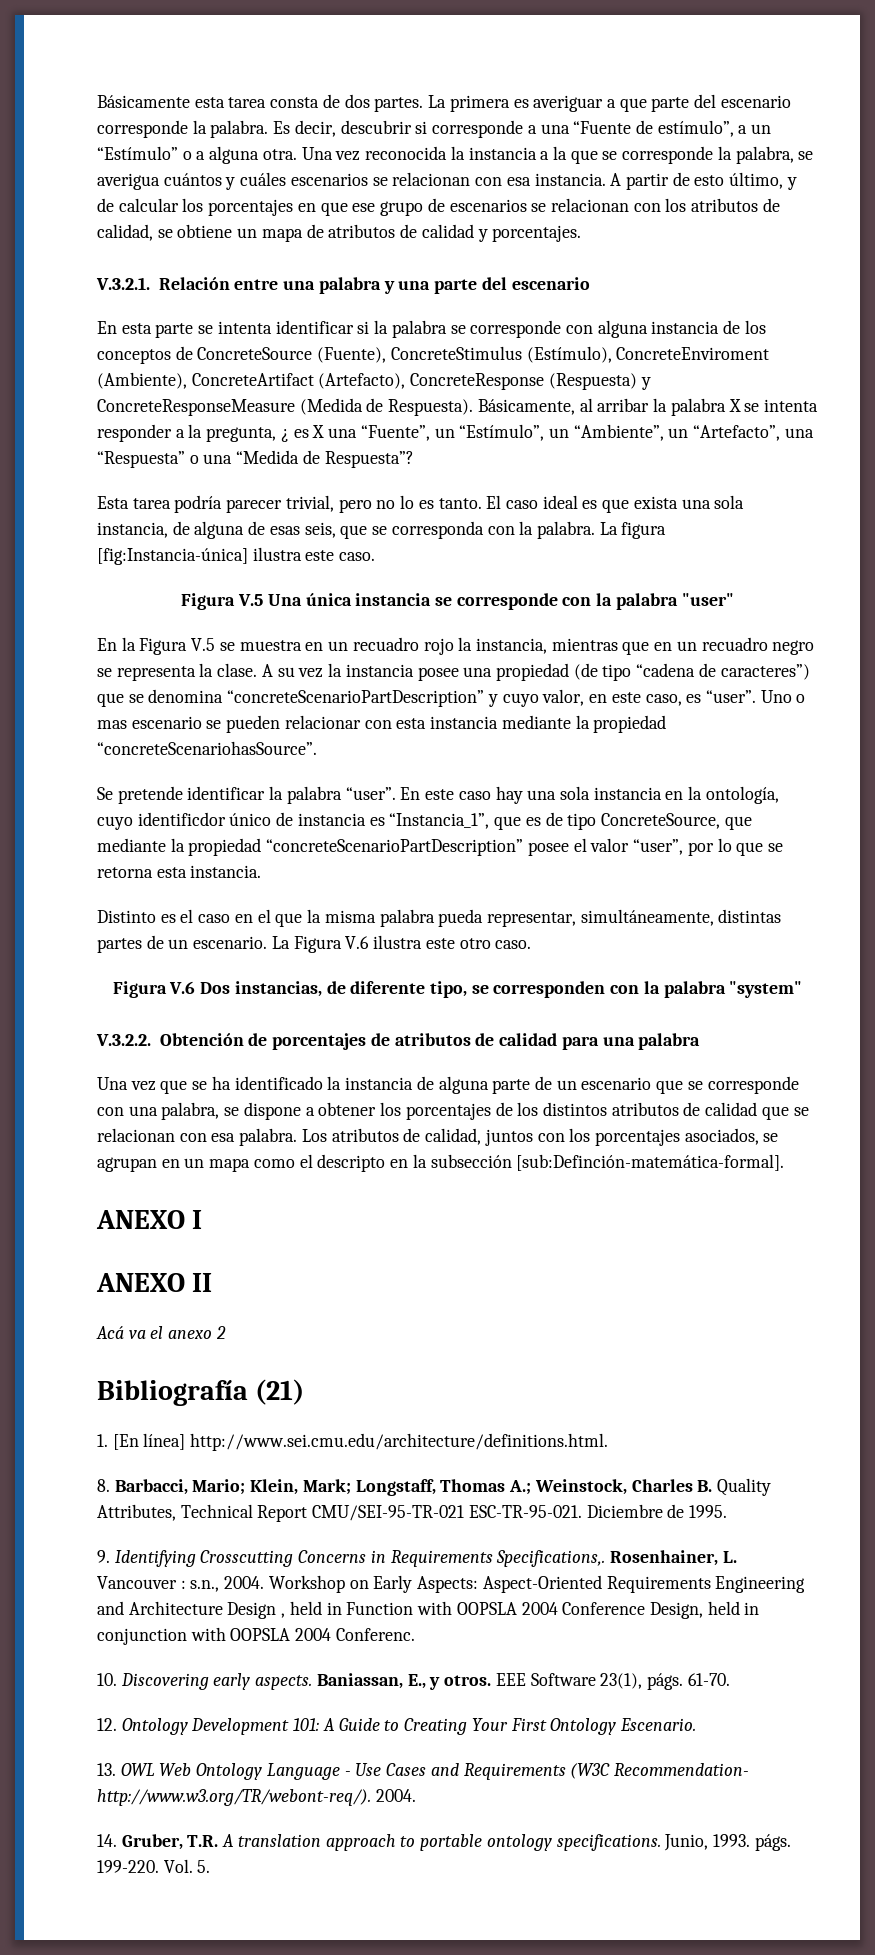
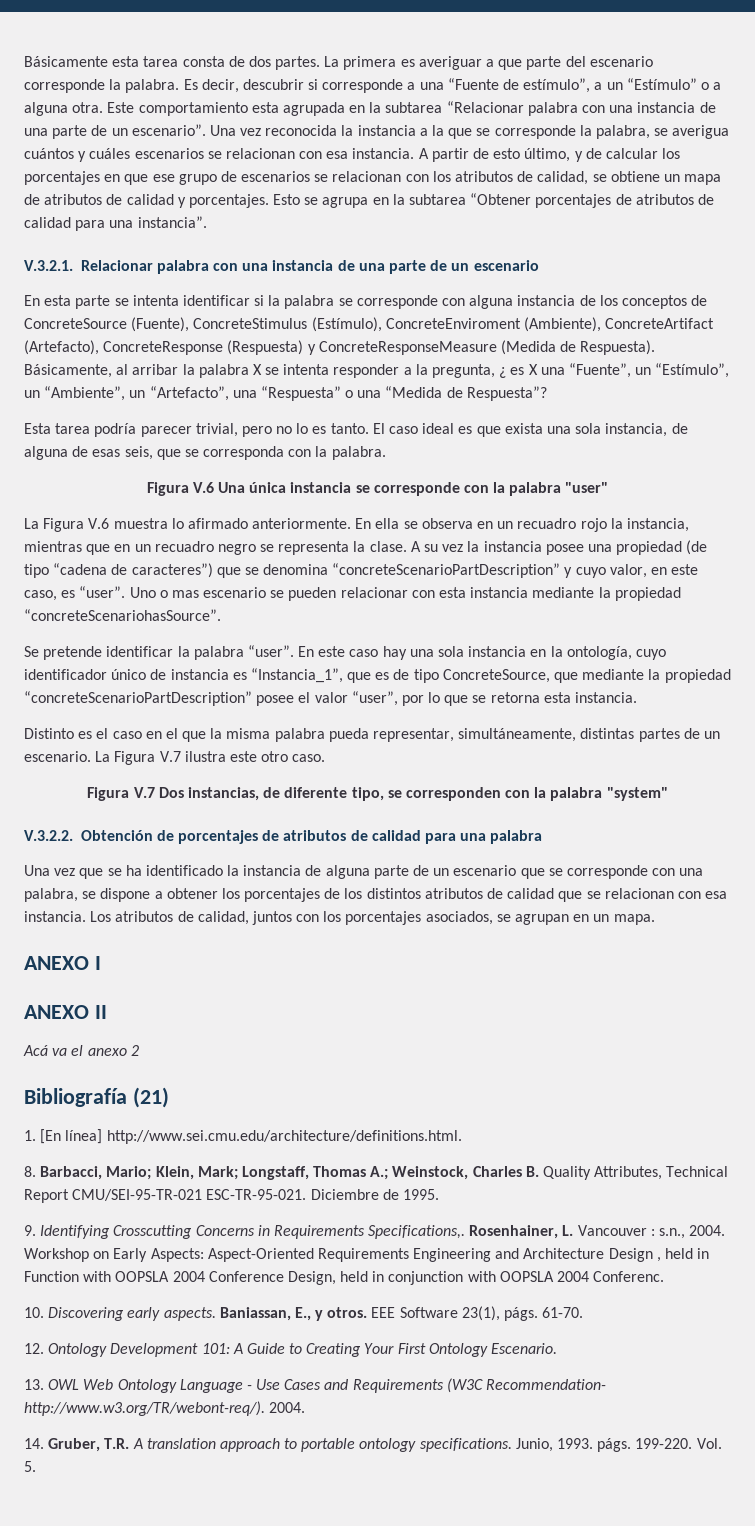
+ Este comportamiento esta agrupada en la subtarea “Relacionar palabra con una instancia de una parte de un escenario”.
- A partir de esto último, y de calcular los porcentajes en que ese grupo de escenarios se relacionan con los atributos de calidad, se obtiene un mapa de atributos de calidad y porcentajes.
- V.3.2.1. Relación entre una palabra y una parte del escenario
+ A partir de esto último, y de calcular los porcentajes en que ese grupo de escenarios se relacionan con los atributos de calidad, se obtiene un mapa de atributos de calidad y porcentajes. Esto se agrupa en la subtarea “Obtener porcentajes de atributos de calidad para una instancia”.
+ V.3.2.1. Relacionar palabra con una instancia de una parte de un escenario
- El caso ideal es que exista una sola instancia, de alguna de esas seis, que se corresponda con la palabra. La figura [fig:Instancia-única] ilustra este caso.
- Figura V.5 Una única instancia se corresponde con la palabra "user"
+ El caso ideal es que exista una sola instancia, de alguna de esas seis, que se corresponda con la palabra.
+ Figura V.6 Una única instancia se corresponde con la palabra "user"
- En la Figura V.5 se muestra en un recuadro rojo la instancia, mientras que en un recuadro negro se representa la clase.
+ La Figura V.6 muestra lo afirmado anteriormente. En ella se observa en un recuadro rojo la instancia, mientras que en un recuadro negro se representa la clase.
- En este caso hay una sola instancia en la ontología, cuyo identificdor único de instancia es “Instancia_1”, que es de tipo ConcreteSource, que mediante la propiedad “concreteScenarioPartDescription” posee el valor “user”, por lo que se retorna esta instancia.
+ En este caso hay una sola instancia en la ontología, cuyo identificador único de instancia es “Instancia_1”, que es de tipo ConcreteSource, que mediante la propiedad “concreteScenarioPartDescription” posee el valor “user”, por lo que se retorna esta instancia.
- La Figura V.6 ilustra este otro caso.
+ La Figura V.7 ilustra este otro caso.
- Figura V.6 Dos instancias, de diferente tipo, se corresponden con la palabra "system"
+ Figura V.7 Dos instancias, de diferente tipo, se corresponden con la palabra "system"
- Una vez que se ha identificado la instancia de alguna parte de un escenario que se corresponde con una palabra, se dispone a obtener los porcentajes de los distintos atributos de calidad que se relacionan con esa palabra.
+ Una vez que se ha identificado la instancia de alguna parte de un escenario que se corresponde con una palabra, se dispone a obtener los porcentajes de los distintos atributos de calidad que se relacionan con esa instancia.
- Los atributos de calidad, juntos con los porcentajes asociados, se agrupan en un mapa como el descripto en la subsección [sub:Definción-matemática-formal].
+ Los atributos de calidad, juntos con los porcentajes asociados, se agrupan en un mapa.

